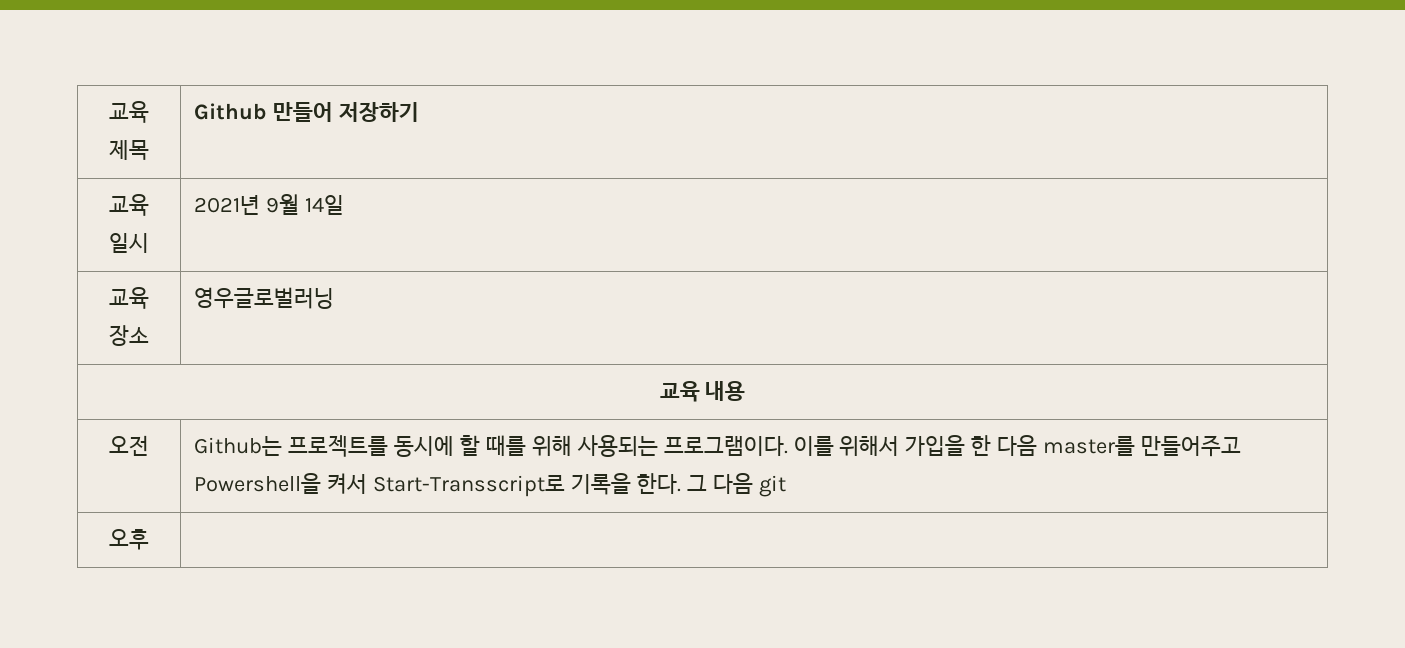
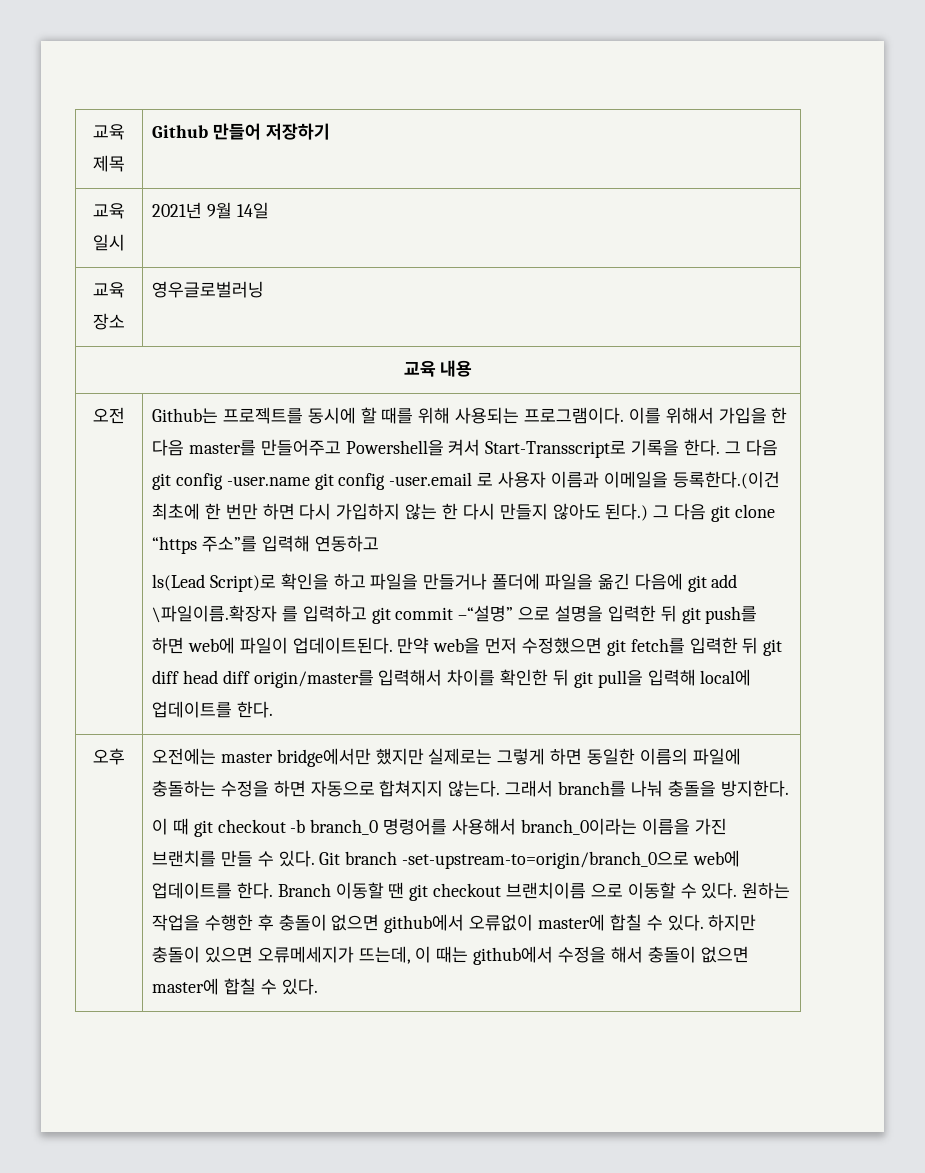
- 그 다음 git
- 오후 |
+ 그 다음 git config -user.name git config -user.email 로 사용자 이름과 이메일을 등록한다.(이건 최초에 한 번만 하면 다시 가입하지 않는 한 다시 만들지 않아도 된다.) 그 다음 git clone “https 주소”를 입력해 연동하고
+ ls(Lead Script)로 확인을 하고 파일을 만들거나 폴더에 파일을 옮긴 다음에 git add \파일이름.확장자 를 입력하고 git commit –“설명” 으로 설명을 입력한 뒤 git push를 하면 web에 파일이 업데이트된다. 만약 web을 먼저 수정했으면 git fetch를 입력한 뒤 git diff head diff origin/master를 입력해서 차이를 확인한 뒤 git pull을 입력해 local에 업데이트를 한다.
+ 오후 | 오전에는 master bridge에서만 했지만 실제로는 그렇게 하면 동일한 이름의 파일에 충돌하는 수정을 하면 자동으로 합쳐지지 않는다. 그래서 branch를 나눠 충돌을 방지한다.
+ 이 때 git checkout -b branch_0 명령어를 사용해서 branch_0이라는 이름을 가진 브랜치를 만들 수 있다. Git branch -set-upstream-to=origin/branch_0으로 web에 업데이트를 한다. Branch 이동할 땐 git checkout 브랜치이름 으로 이동할 수 있다. 원하는 작업을 수행한 후 충돌이 없으면 github에서 오류없이 master에 합칠 수 있다. 하지만 충돌이 있으면 오류메세지가 뜨는데, 이 때는 github에서 수정을 해서 충돌이 없으면 master에 합칠 수 있다.

